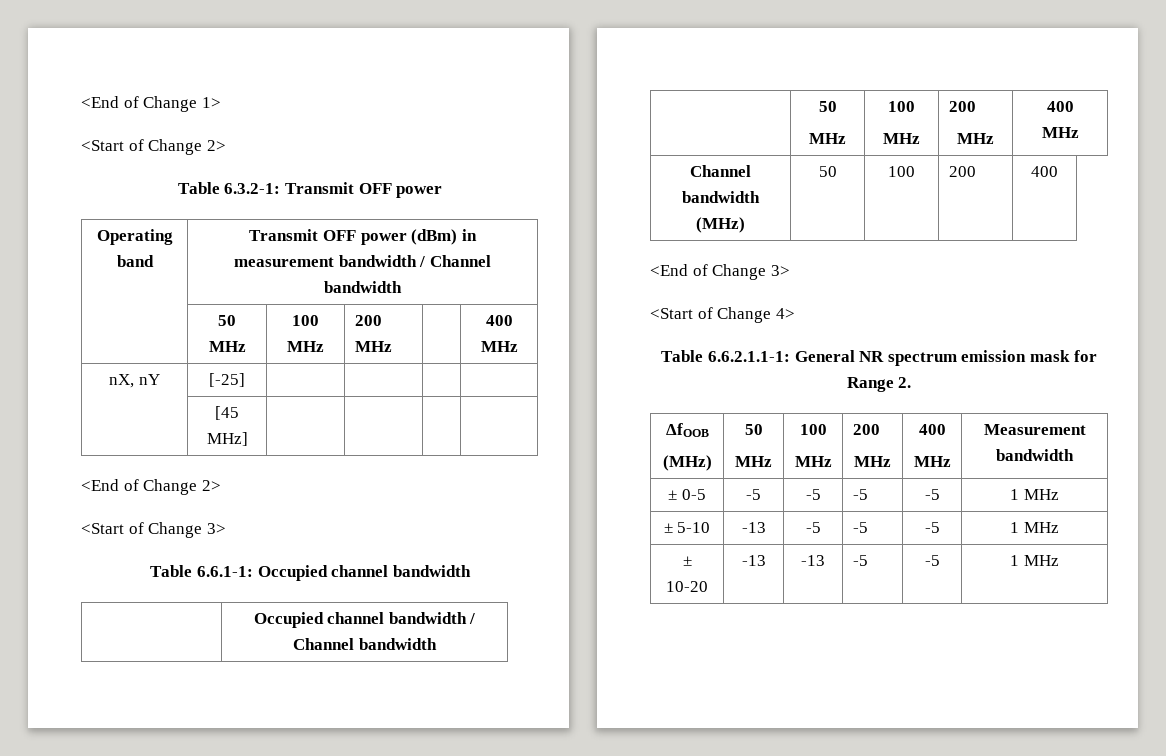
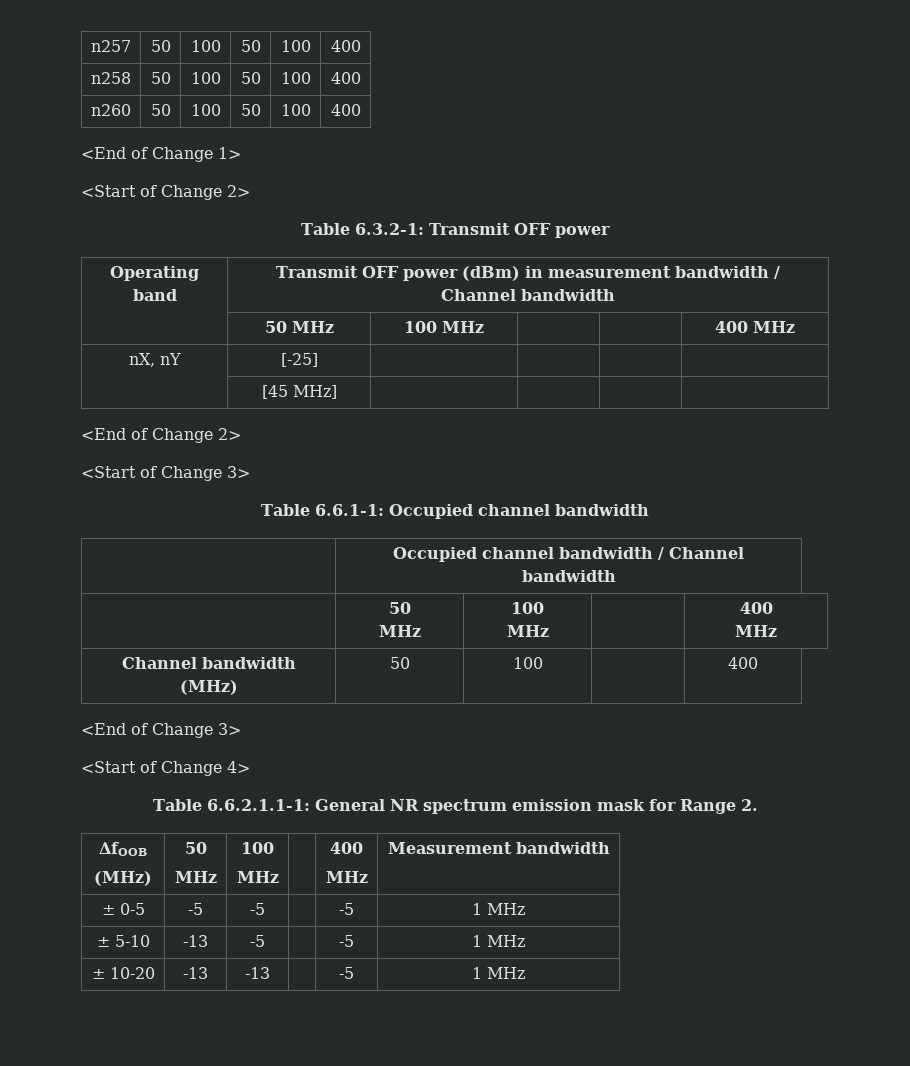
+ n257 | 50 | 100 | 50 | 100 | 400
+ n258 | 50 | 100 | 50 | 100 | 400
+ n260 | 50 | 100 | 50 | 100 | 400
- | 50 MHz | 100 MHz | 200 MHz | | 400 MHz
+ | 50 MHz | 100 MHz | | | 400 MHz
  | Occupied channel bandwidth / Channel bandwidth
  | 50
  MHz | 100
- MHz | 200
- MHz | 400
+ MHz | | 400
- Channel bandwidth (MHz) | 50 | 100 | 200 | 400
+ Channel bandwidth (MHz) | 50 | 100 | | 400
  ΔfOOB
  (MHz) | 50
  MHz | 100
- MHz | 200
- MHz | 400
+ MHz | | 400
- ± 0-5 | -5 | -5 | -5 | -5 | 1 MHz
+ ± 0-5 | -5 | -5 | | -5 | 1 MHz
- ± 5-10 | -13 | -5 | -5 | -5 | 1 MHz
+ ± 5-10 | -13 | -5 | | -5 | 1 MHz
- ± 10-20 | -13 | -13 | -5 | -5 | 1 MHz
+ ± 10-20 | -13 | -13 | | -5 | 1 MHz

